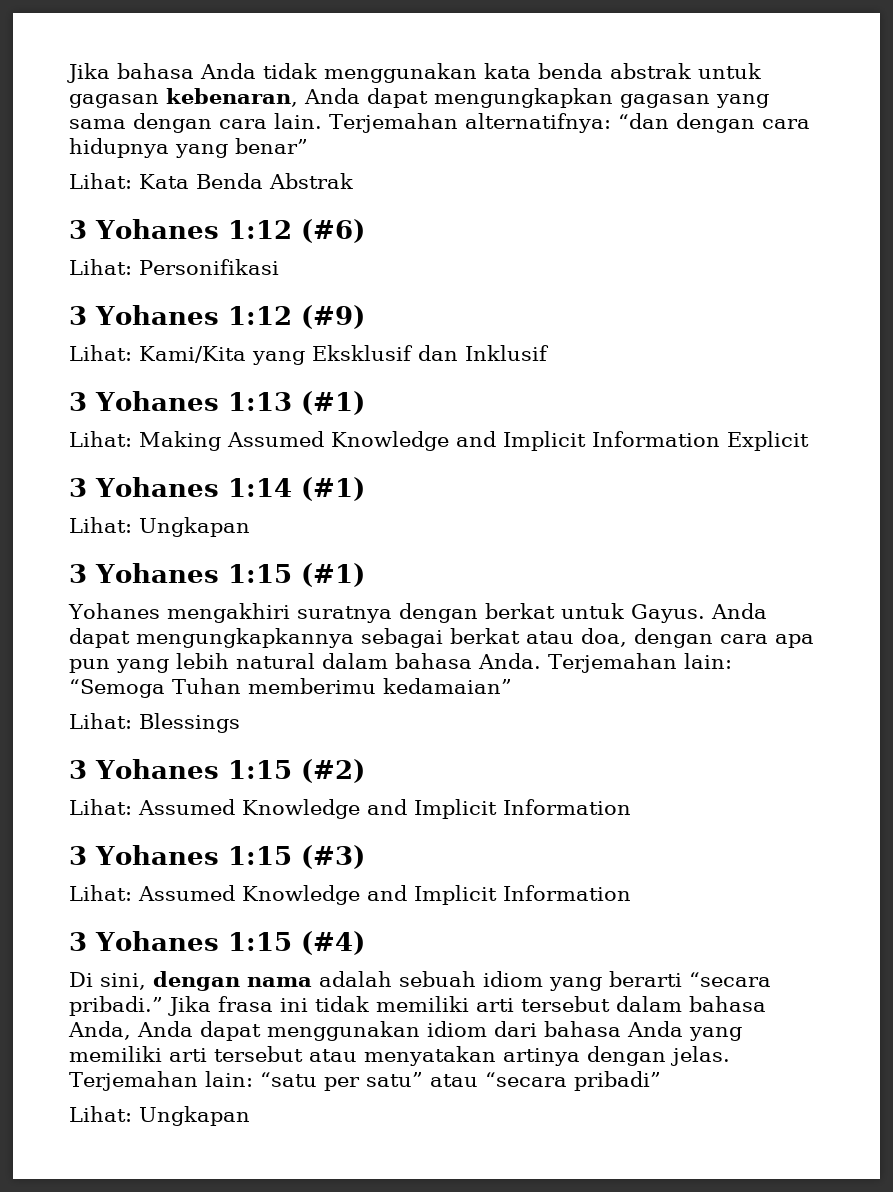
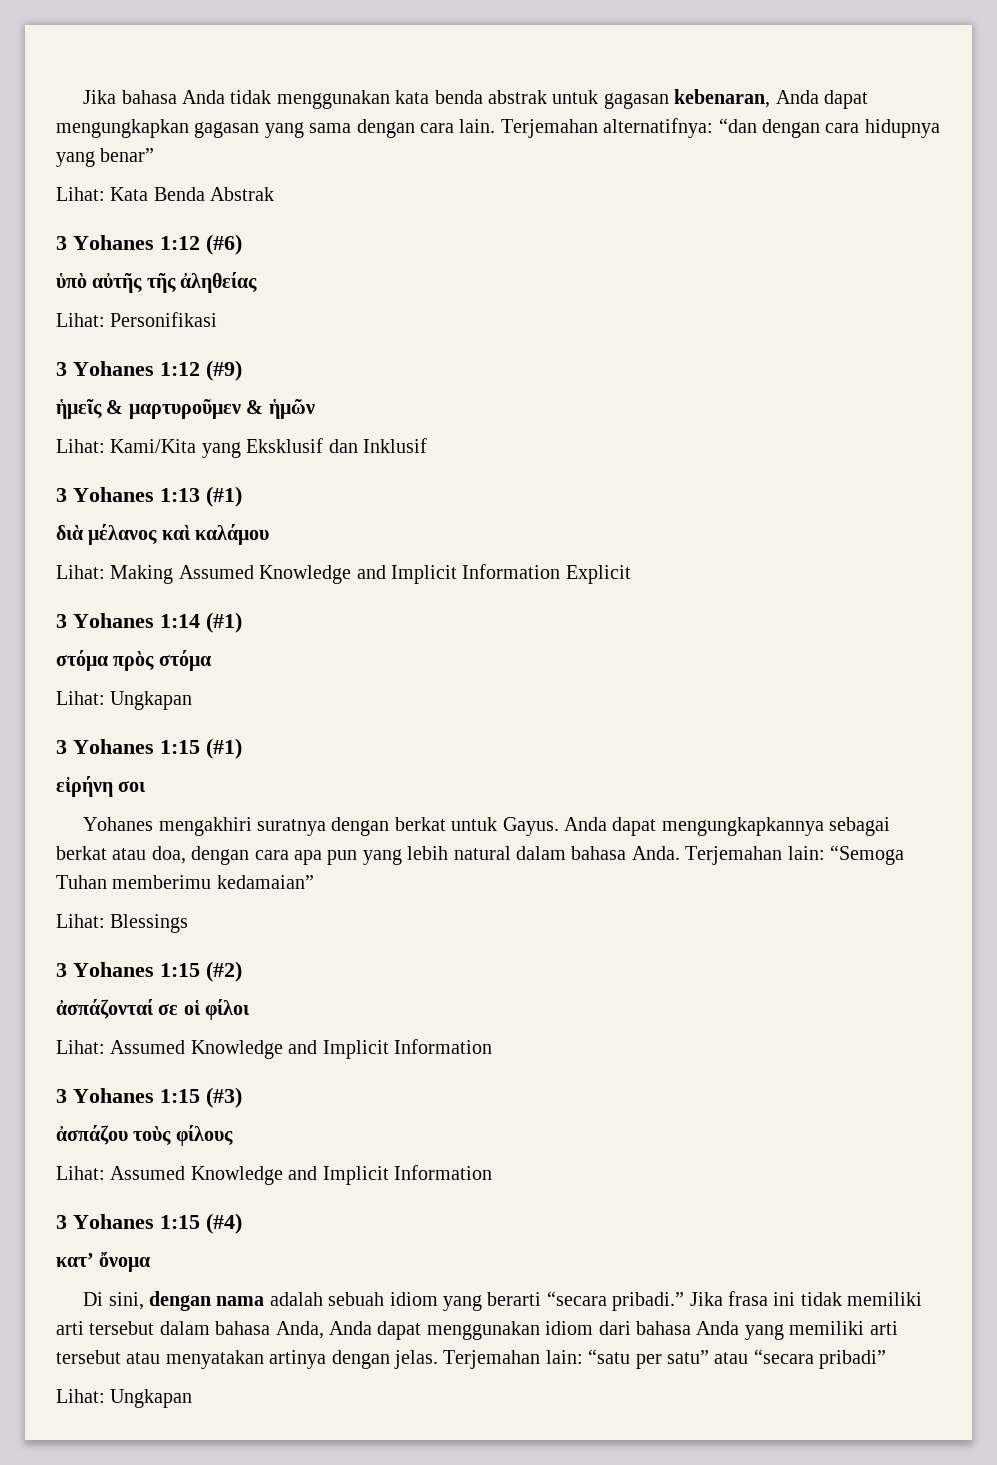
+ ὑπὸ αὐτῆς τῆς ἀληθείας
+ ἡμεῖς & μαρτυροῦμεν & ἡμῶν
+ διὰ μέλανος καὶ καλάμου
+ στόμα πρὸς στόμα
+ εἰρήνη σοι
+ ἀσπάζονταί σε οἱ φίλοι
+ ἀσπάζου τοὺς φίλους
+ κατ’ ὄνομα

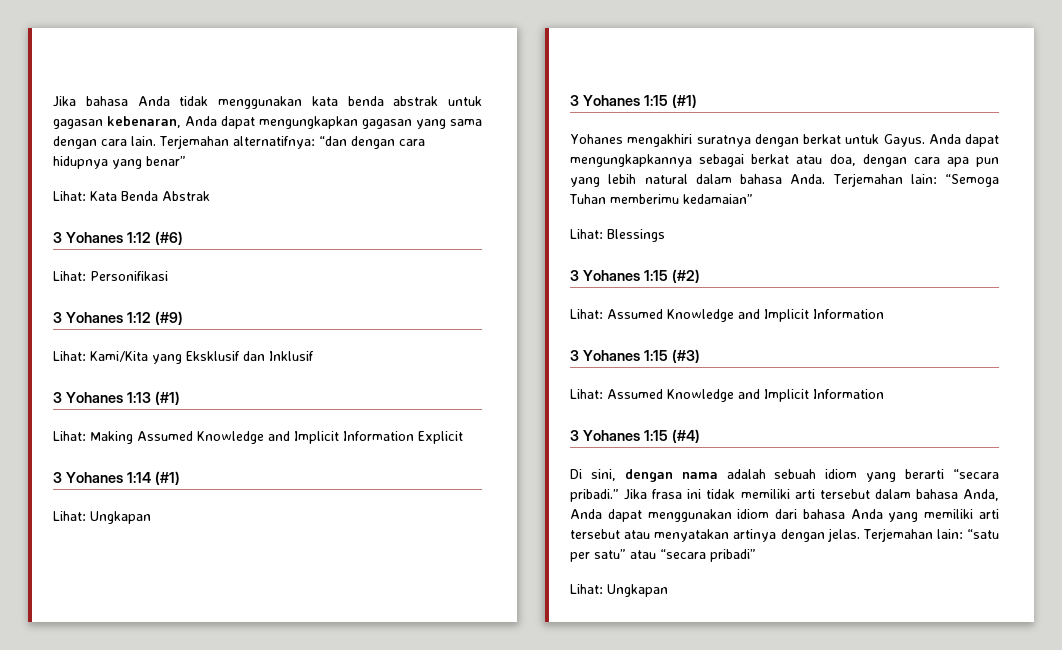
- ὑπὸ αὐτῆς τῆς ἀληθείας
- ἡμεῖς & μαρτυροῦμεν & ἡμῶν
- διὰ μέλανος καὶ καλάμου
- στόμα πρὸς στόμα
- εἰρήνη σοι
- ἀσπάζονταί σε οἱ φίλοι
- ἀσπάζου τοὺς φίλους
- κατ’ ὄνομα

